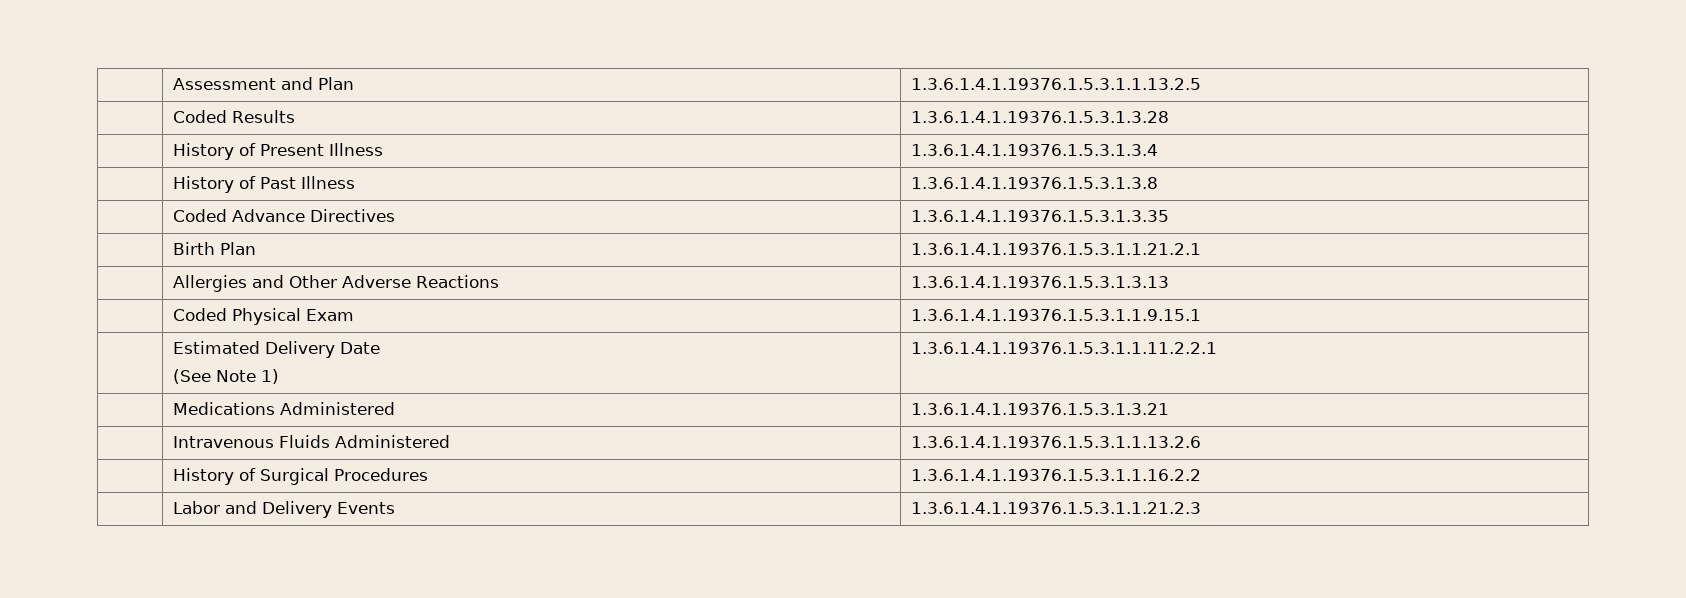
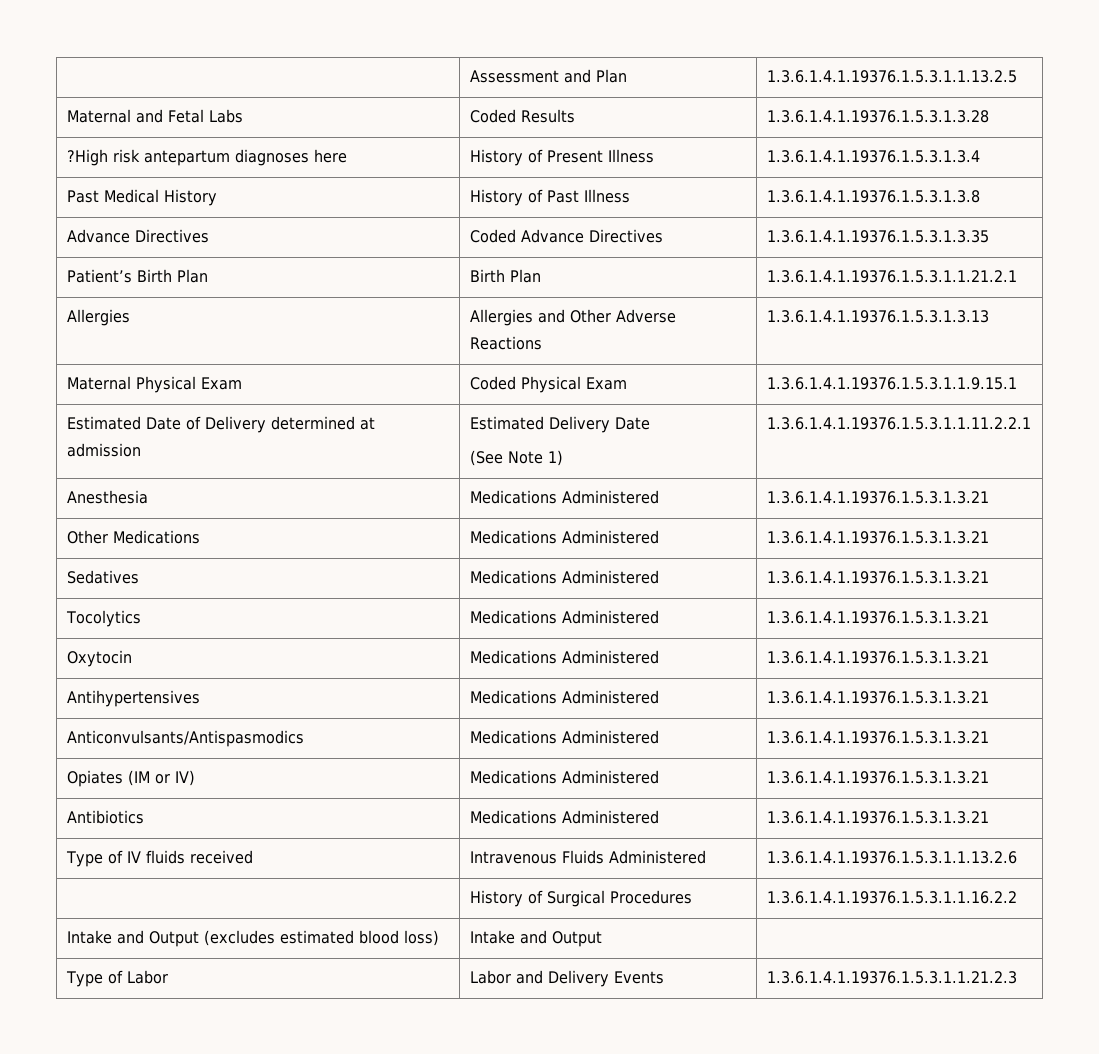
- | Coded Results | 1.3.6.1.4.1.19376.1.5.3.1.3.28
+ Maternal and Fetal Labs | Coded Results | 1.3.6.1.4.1.19376.1.5.3.1.3.28
- | History of Present Illness | 1.3.6.1.4.1.19376.1.5.3.1.3.4
+ ?High risk antepartum diagnoses here | History of Present Illness | 1.3.6.1.4.1.19376.1.5.3.1.3.4
- | History of Past Illness | 1.3.6.1.4.1.19376.1.5.3.1.3.8
+ Past Medical History | History of Past Illness | 1.3.6.1.4.1.19376.1.5.3.1.3.8
- | Coded Advance Directives | 1.3.6.1.4.1.19376.1.5.3.1.3.35
+ Advance Directives | Coded Advance Directives | 1.3.6.1.4.1.19376.1.5.3.1.3.35
- | Birth Plan | 1.3.6.1.4.1.19376.1.5.3.1.1.21.2.1
+ Patient’s Birth Plan | Birth Plan | 1.3.6.1.4.1.19376.1.5.3.1.1.21.2.1
- | Allergies and Other Adverse Reactions | 1.3.6.1.4.1.19376.1.5.3.1.3.13
+ Allergies | Allergies and Other Adverse Reactions | 1.3.6.1.4.1.19376.1.5.3.1.3.13
- | Coded Physical Exam | 1.3.6.1.4.1.19376.1.5.3.1.1.9.15.1
+ Maternal Physical Exam | Coded Physical Exam | 1.3.6.1.4.1.19376.1.5.3.1.1.9.15.1
- | Estimated Delivery Date
+ Estimated Date of Delivery determined at admission | Estimated Delivery Date
- | Medications Administered | 1.3.6.1.4.1.19376.1.5.3.1.3.21
- | Intravenous Fluids Administered | 1.3.6.1.4.1.19376.1.5.3.1.1.13.2.6
+ Anesthesia | Medications Administered | 1.3.6.1.4.1.19376.1.5.3.1.3.21
+ Other Medications | Medications Administered | 1.3.6.1.4.1.19376.1.5.3.1.3.21
+ Sedatives | Medications Administered | 1.3.6.1.4.1.19376.1.5.3.1.3.21
+ Tocolytics | Medications Administered | 1.3.6.1.4.1.19376.1.5.3.1.3.21
+ Oxytocin | Medications Administered | 1.3.6.1.4.1.19376.1.5.3.1.3.21
+ Antihypertensives | Medications Administered | 1.3.6.1.4.1.19376.1.5.3.1.3.21
+ Anticonvulsants/Antispasmodics | Medications Administered | 1.3.6.1.4.1.19376.1.5.3.1.3.21
+ Opiates (IM or IV) | Medications Administered | 1.3.6.1.4.1.19376.1.5.3.1.3.21
+ Antibiotics | Medications Administered | 1.3.6.1.4.1.19376.1.5.3.1.3.21
+ Type of IV fluids received | Intravenous Fluids Administered | 1.3.6.1.4.1.19376.1.5.3.1.1.13.2.6
- | Labor and Delivery Events | 1.3.6.1.4.1.19376.1.5.3.1.1.21.2.3
+ Intake and Output (excludes estimated blood loss) | Intake and Output |
+ Type of Labor | Labor and Delivery Events | 1.3.6.1.4.1.19376.1.5.3.1.1.21.2.3

